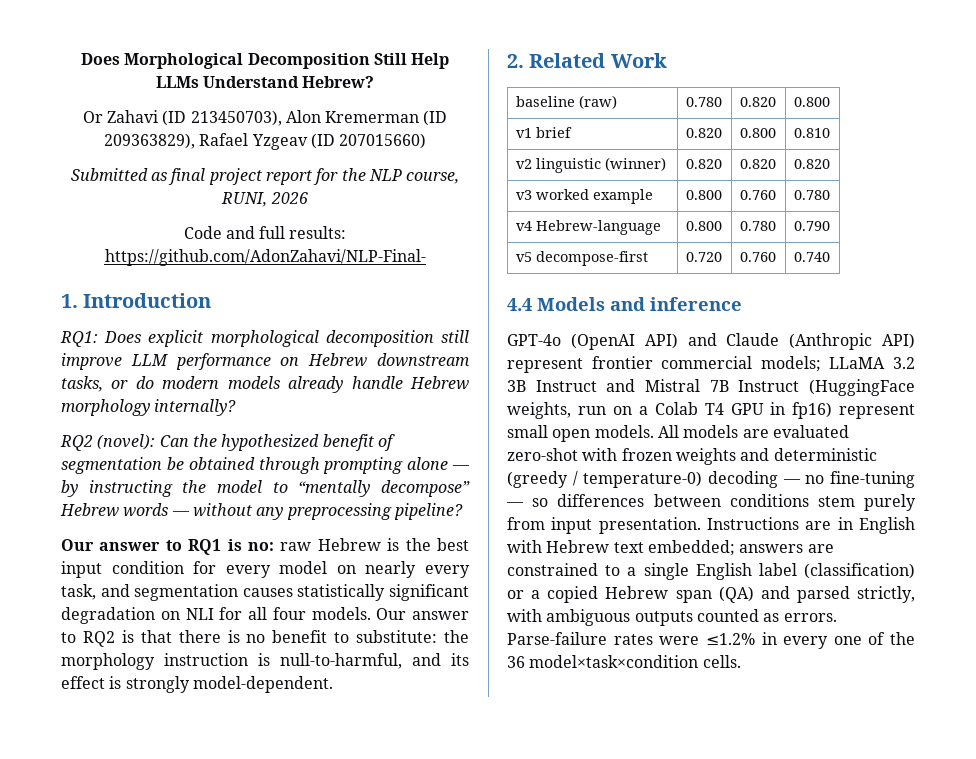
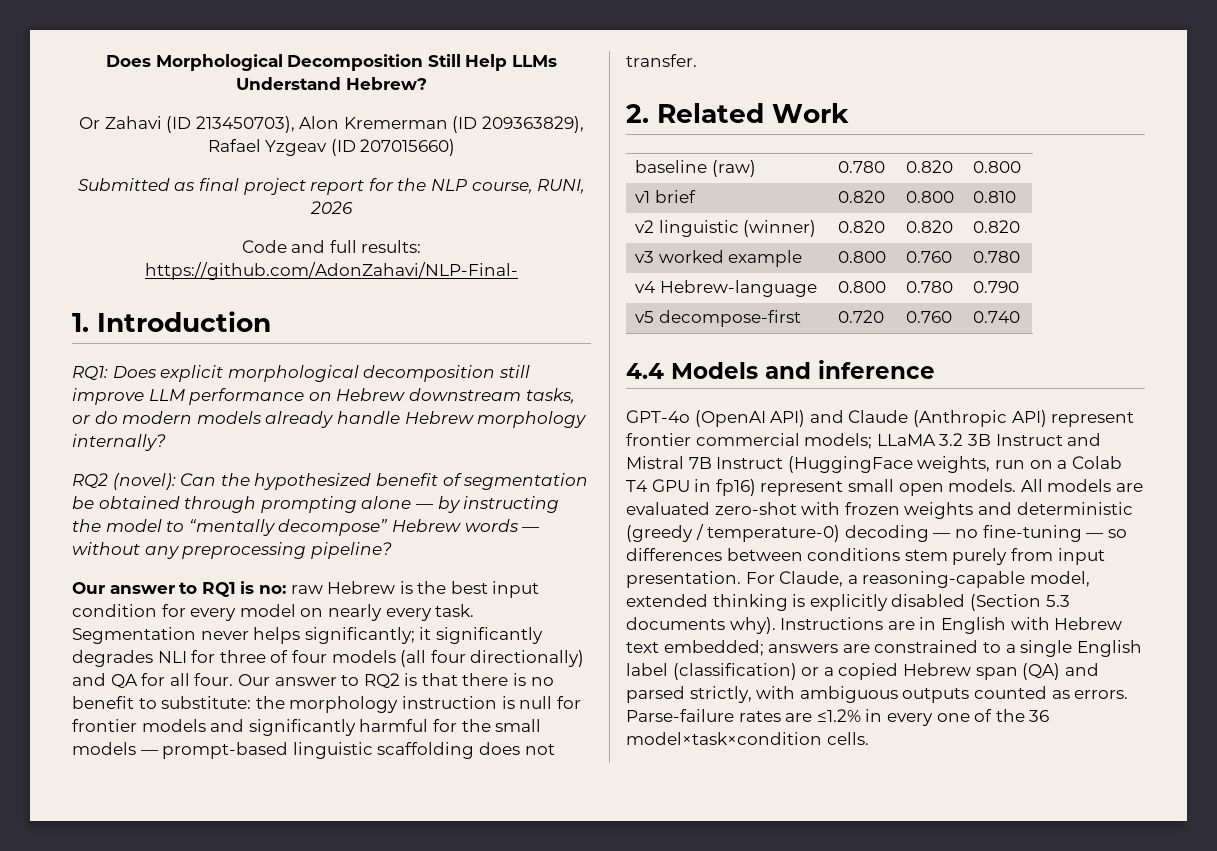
- Our answer to RQ1 is no: raw Hebrew is the best input condition for every model on nearly every task, and segmentation causes statistically significant degradation on NLI for all four models.
+ Our answer to RQ1 is no: raw Hebrew is the best input condition for every model on nearly every task. Segmentation never helps significantly; it significantly degrades NLI for three of four models (all four directionally) and QA for all four.
- Our answer to RQ2 is that there is no benefit to substitute: the morphology instruction is null-to-harmful, and its effect is strongly model-dependent.
+ Our answer to RQ2 is that there is no benefit to substitute: the morphology instruction is null for frontier models and significantly harmful for the small models — prompt-based linguistic scaffolding does not transfer.
+ For Claude, a reasoning-capable model, extended thinking is explicitly disabled (Section 5.3 documents why).
- Parse-failure rates were ≤1.2% in every one of the 36 model×task×condition cells.
+ Parse-failure rates are ≤1.2% in every one of the 36 model×task×condition cells.

